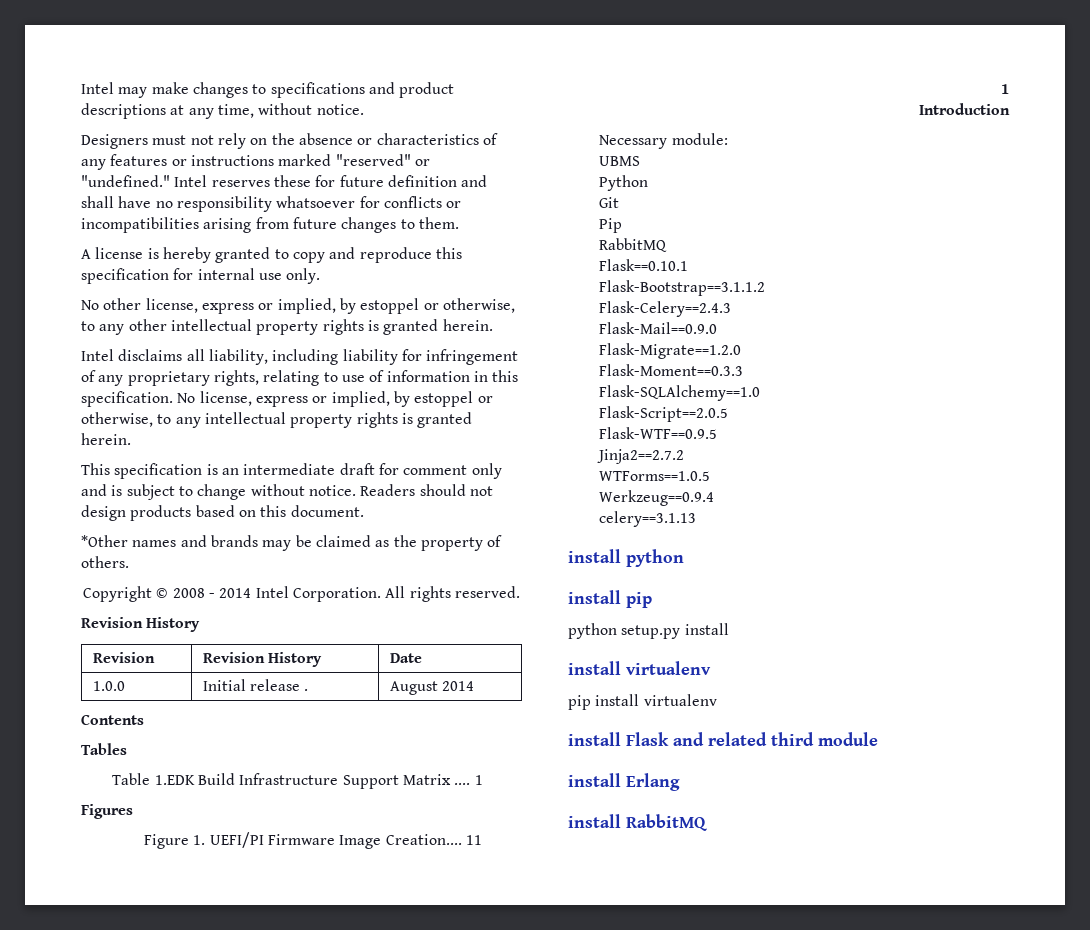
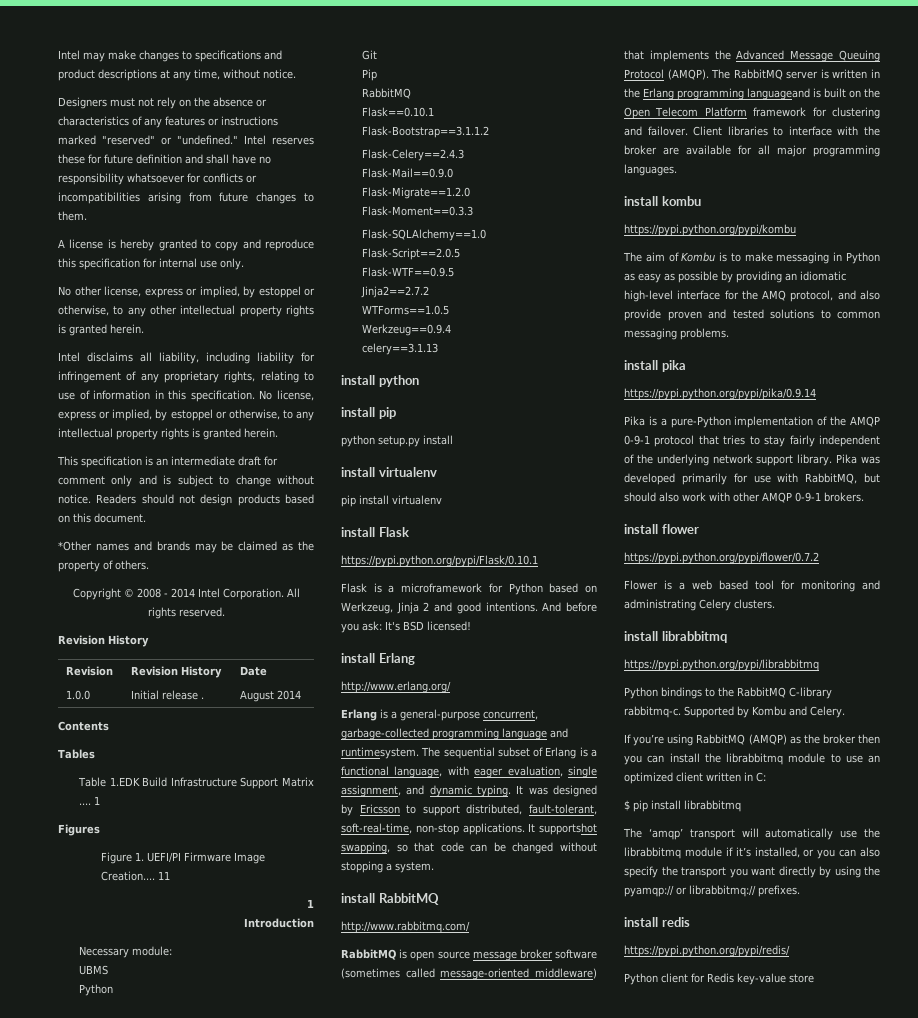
- install Flask and related third module
+ install Flask
+ https://pypi.python.org/pypi/Flask/0.10.1
+ Flask is a microframework for Python based on Werkzeug, Jinja 2 and good intentions. And before you ask: It's BSD licensed!
  install Erlang
+ http://www.erlang.org/
+ Erlang is a general-purpose concurrent, garbage-collected programming language and runtimesystem. The sequential subset of Erlang is a functional language, with eager evaluation, single assignment, and dynamic typing. It was designed by Ericsson to support distributed, fault-tolerant, soft-real-time, non-stop applications. It supportshot swapping, so that code can be changed without stopping a system.
  install RabbitMQ
+ http://www.rabbitmq.com/
+ RabbitMQ is open source message broker software (sometimes called message-oriented middleware) that implements the Advanced Message Queuing Protocol (AMQP). The RabbitMQ server is written in the Erlang programming languageand is built on the Open Telecom Platform framework for clustering and failover. Client libraries to interface with the broker are available for all major programming languages.
+ install kombu
+ https://pypi.python.org/pypi/kombu
+ The aim of Kombu is to make messaging in Python as easy as possible by providing an idiomatic high-level interface for the AMQ protocol, and also provide proven and tested solutions to common messaging problems.
+ install pika
+ https://pypi.python.org/pypi/pika/0.9.14
+ Pika is a pure-Python implementation of the AMQP 0-9-1 protocol that tries to stay fairly independent of the underlying network support library. Pika was developed primarily for use with RabbitMQ, but should also work with other AMQP 0-9-1 brokers.
+ install flower
+ https://pypi.python.org/pypi/flower/0.7.2
+ Flower is a web based tool for monitoring and administrating Celery clusters.
+ install librabbitmq
+ https://pypi.python.org/pypi/librabbitmq
+ Python bindings to the RabbitMQ C-library rabbitmq-c. Supported by Kombu and Celery.
+ If you’re using RabbitMQ (AMQP) as the broker then you can install the librabbitmq module to use an optimized client written in C:
+ $ pip install librabbitmq
+ The ‘amqp’ transport will automatically use the librabbitmq module if it’s installed, or you can also specify the transport you want directly by using the pyamqp:// or librabbitmq:// prefixes.
+ install redis
+ https://pypi.python.org/pypi/redis/
+ Python client for Redis key-value store

